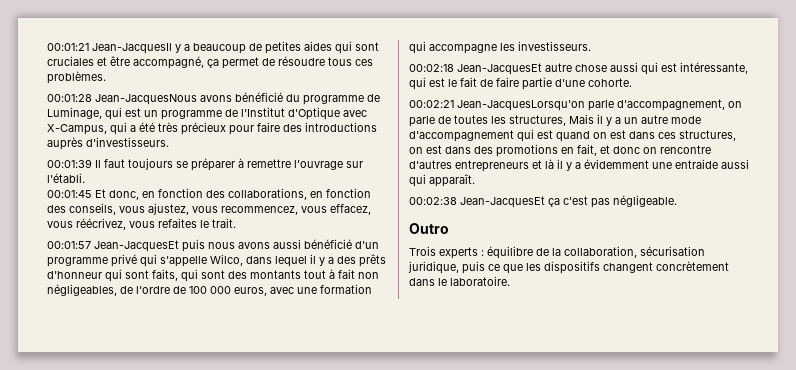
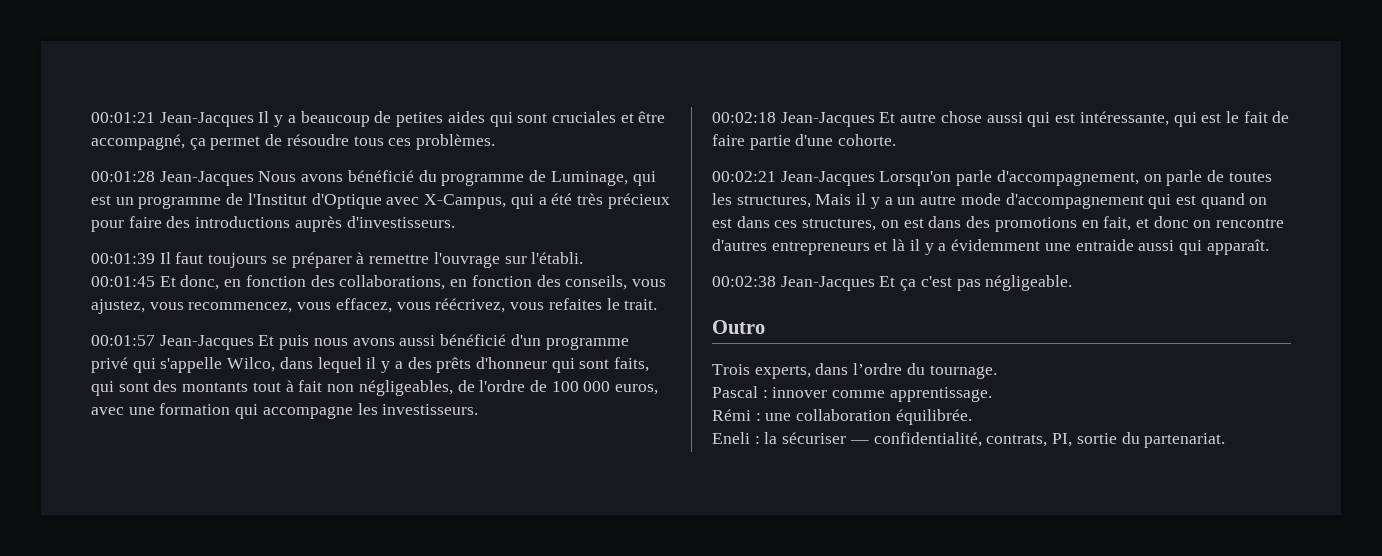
- 00:01:21 Jean-JacquesIl y a beaucoup de petites aides qui sont cruciales et être accompagné, ça permet de résoudre tous ces problèmes.
+ 00:01:21 Jean-Jacques Il y a beaucoup de petites aides qui sont cruciales et être accompagné, ça permet de résoudre tous ces problèmes.
- 00:01:28 Jean-JacquesNous avons bénéficié du programme de Luminage, qui est un programme de l'Institut d'Optique avec X-Campus, qui a été très précieux pour faire des introductions auprès d'investisseurs.
+ 00:01:28 Jean-Jacques Nous avons bénéficié du programme de Luminage, qui est un programme de l'Institut d'Optique avec X-Campus, qui a été très précieux pour faire des introductions auprès d'investisseurs.
- 00:01:57 Jean-JacquesEt puis nous avons aussi bénéficié d'un programme privé qui s'appelle Wilco, dans lequel il y a des prêts d'honneur qui sont faits, qui sont des montants tout à fait non négligeables, de l'ordre de 100 000 euros, avec une formation qui accompagne les investisseurs.
+ 00:01:57 Jean-Jacques Et puis nous avons aussi bénéficié d'un programme privé qui s'appelle Wilco, dans lequel il y a des prêts d'honneur qui sont faits, qui sont des montants tout à fait non négligeables, de l'ordre de 100 000 euros, avec une formation qui accompagne les investisseurs.
- 00:02:18 Jean-JacquesEt autre chose aussi qui est intéressante, qui est le fait de faire partie d'une cohorte.
+ 00:02:18 Jean-Jacques Et autre chose aussi qui est intéressante, qui est le fait de faire partie d'une cohorte.
- 00:02:21 Jean-JacquesLorsqu'on parle d'accompagnement, on parle de toutes les structures, Mais il y a un autre mode d'accompagnement qui est quand on est dans ces structures, on est dans des promotions en fait, et donc on rencontre d'autres entrepreneurs et là il y a évidemment une entraide aussi qui apparaît.
+ 00:02:21 Jean-Jacques Lorsqu'on parle d'accompagnement, on parle de toutes les structures, Mais il y a un autre mode d'accompagnement qui est quand on est dans ces structures, on est dans des promotions en fait, et donc on rencontre d'autres entrepreneurs et là il y a évidemment une entraide aussi qui apparaît.
- 00:02:38 Jean-JacquesEt ça c'est pas négligeable.
+ 00:02:38 Jean-Jacques Et ça c'est pas négligeable.
- Trois experts : équilibre de la collaboration, sécurisation juridique, puis ce que les dispositifs changent concrètement dans le laboratoire.
+ Trois experts, dans l’ordre du tournage.
+ Pascal : innover comme apprentissage.
+ Rémi : une collaboration équilibrée.
+ Eneli : la sécuriser — confidentialité, contrats, PI, sortie du partenariat.

